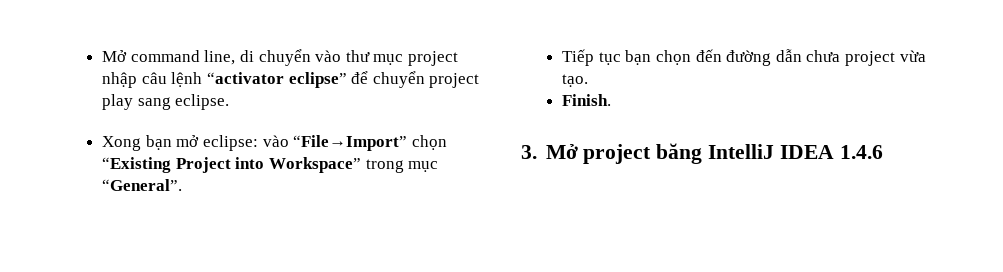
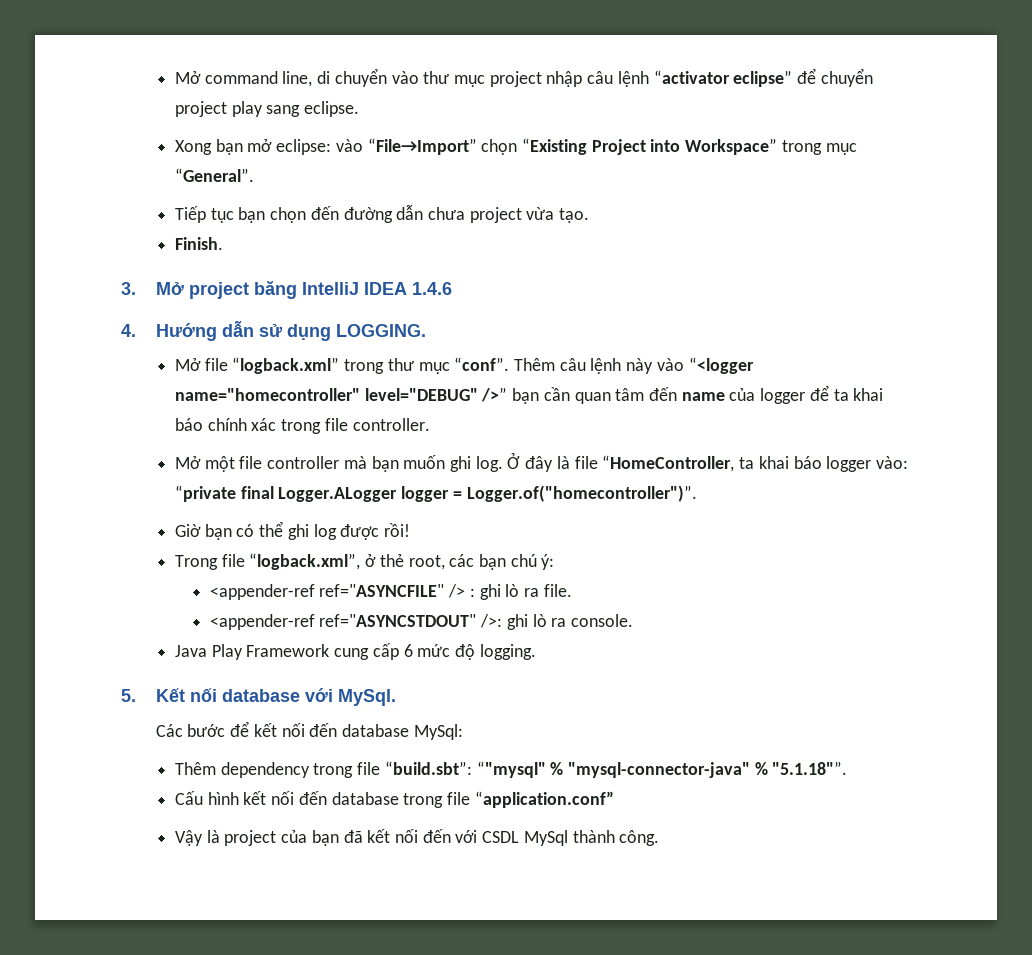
+ 4. Hướng dẫn sử dụng LOGGING.
+ Mở file “logback.xml” trong thư mục “conf”. Thêm câu lệnh này vào “<logger name="homecontroller" level="DEBUG" />” bạn cần quan tâm đến name của logger để ta khai báo chính xác trong file controller.
+ Mở một file controller mà bạn muốn ghi log. Ở đây là file “HomeController, ta khai báo logger vào: “private final Logger.ALogger logger = Logger.of("homecontroller")”.
+ Giờ bạn có thể ghi log được rồi!
+ Trong file “logback.xml”, ở thẻ root, các bạn chú ý:
+ <appender-ref ref="ASYNCFILE" /> : ghi lò ra file.
+ <appender-ref ref="ASYNCSTDOUT" />: ghi lò ra console.
+ Java Play Framework cung cấp 6 mức độ logging.
+ 5. Kết nối database với MySql.
+ Các bước để kết nối đến database MySql:
+ Thêm dependency trong file “build.sbt”: “"mysql" % "mysql-connector-java" % "5.1.18"”.
+ Cấu hình kết nối đến database trong file “application.conf”
+ Vậy là project của bạn đã kết nối đến với CSDL MySql thành công.

